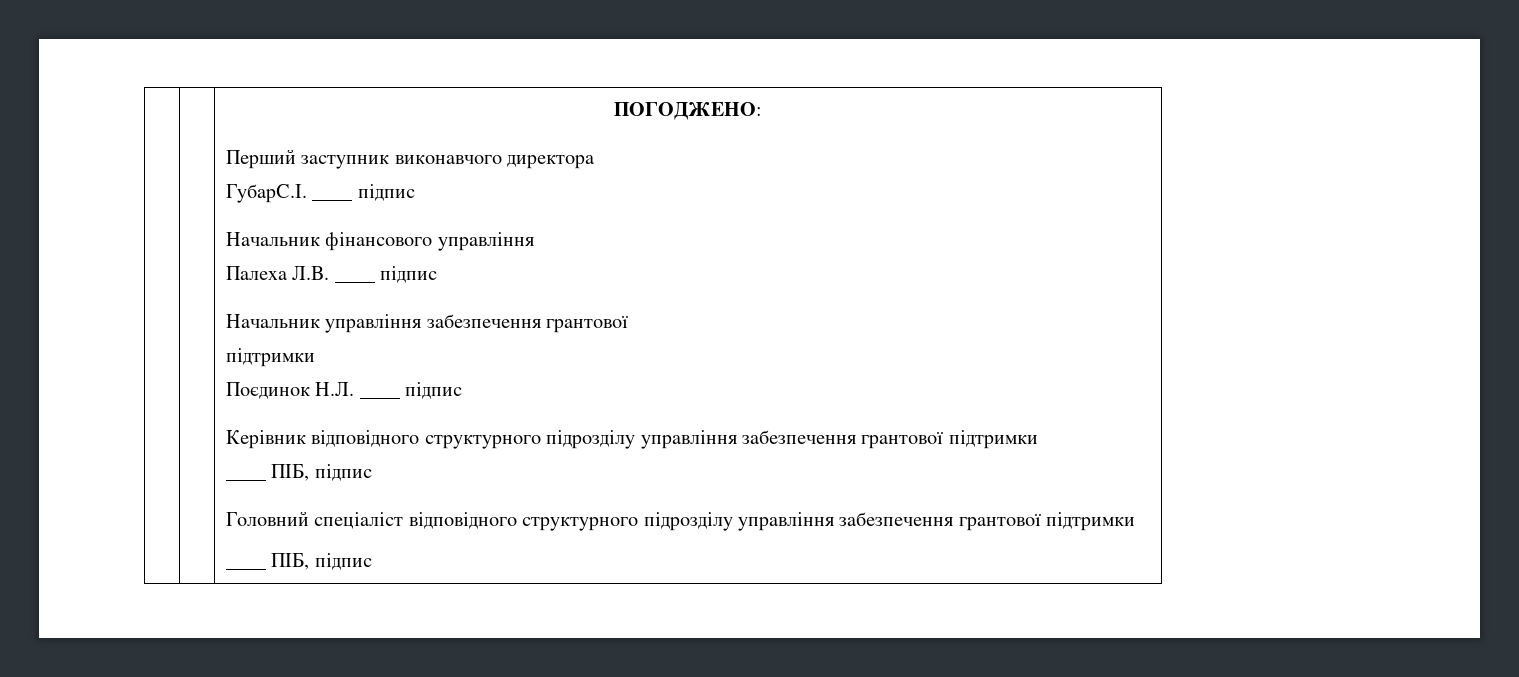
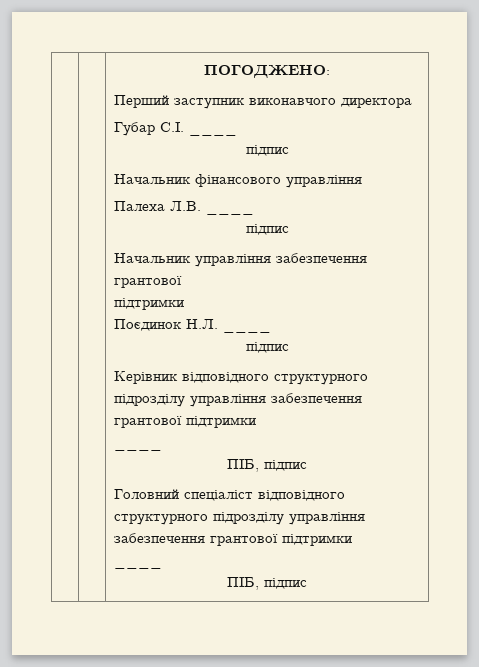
- ГубарС.І. ____ підпис
+ Губар С.І. ____
+ підпис
- Палеха Л.В. ____ підпис
+ Палеха Л.В. ____
+ підпис
- Поєдинок Н.Л. ____ підпис
+ Поєдинок Н.Л. ____
+ підпис
  Керівник відповідного структурного підрозділу управління забезпечення грантової підтримки
- ____ ПІБ, підпис
+ ____
+ ПІБ, підпис
  Головний спеціаліст відповідного структурного підрозділу управління забезпечення грантової підтримки
- ____ ПІБ, підпис
+ ____
+ ПІБ, підпис

